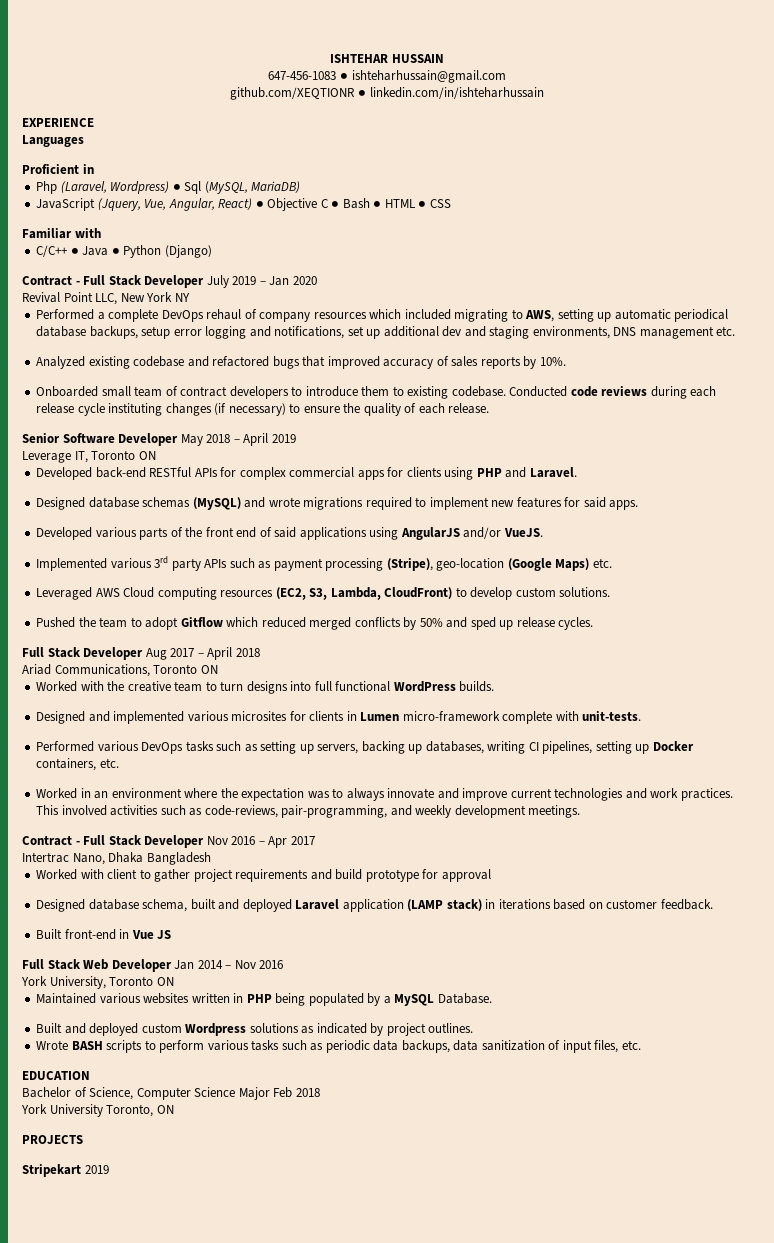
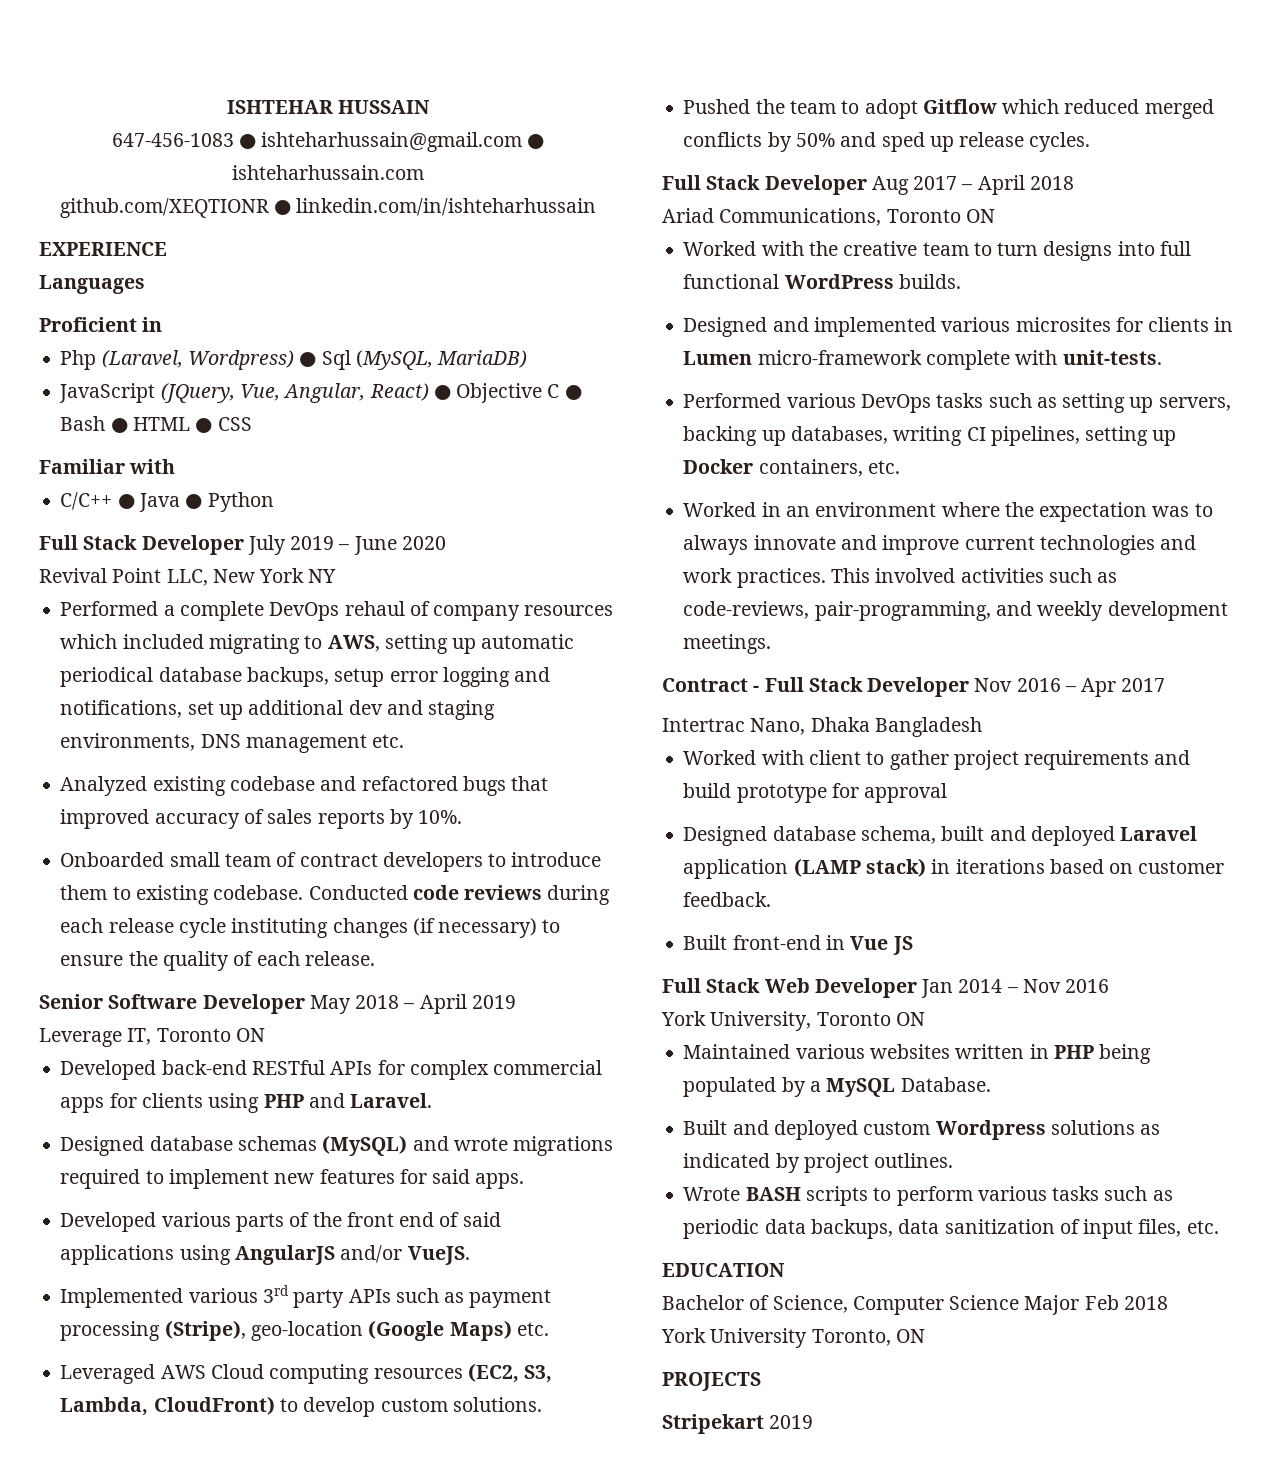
- 647-456-1083 ● ishteharhussain@gmail.com
+ 647-456-1083 ● ishteharhussain@gmail.com ● ishteharhussain.com
- JavaScript (Jquery, Vue, Angular, React) ● Objective C ● Bash ● HTML ● CSS
+ JavaScript (JQuery, Vue, Angular, React) ● Objective C ● Bash ● HTML ● CSS
- C/C++ ● Java ● Python (Django)
- Contract - Full Stack Developer July 2019 – Jan 2020
+ C/C++ ● Java ● Python
+ Full Stack Developer July 2019 – June 2020

